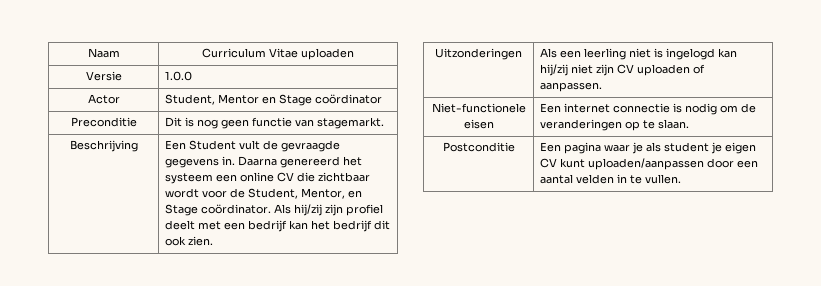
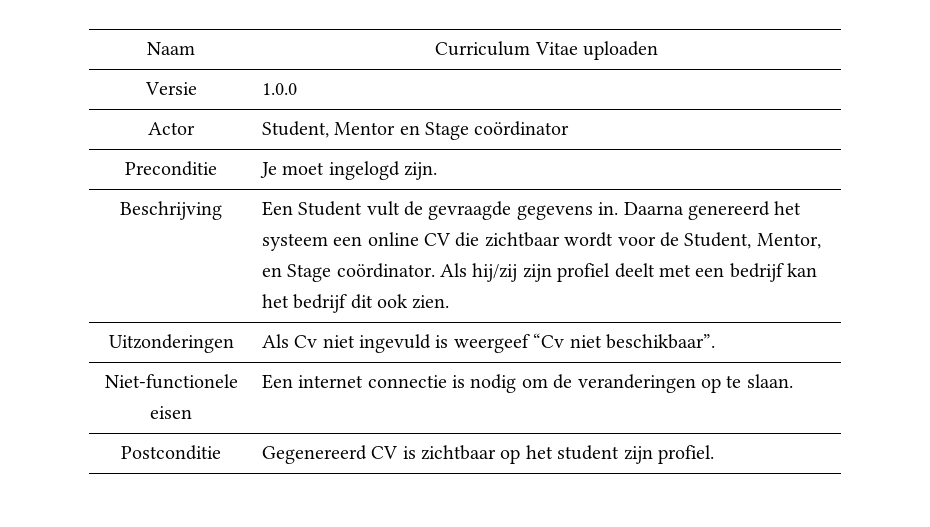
- Preconditie | Dit is nog geen functie van stagemarkt.
+ Preconditie | Je moet ingelogd zijn.
- Uitzonderingen | Als een leerling niet is ingelogd kan hij/zij niet zijn CV uploaden of aanpassen.
+ Uitzonderingen | Als Cv niet ingevuld is weergeef “Cv niet beschikbaar”.
- Postconditie | Een pagina waar je als student je eigen CV kunt uploaden/aanpassen door een aantal velden in te vullen.
+ Postconditie | Gegenereerd CV is zichtbaar op het student zijn profiel.

